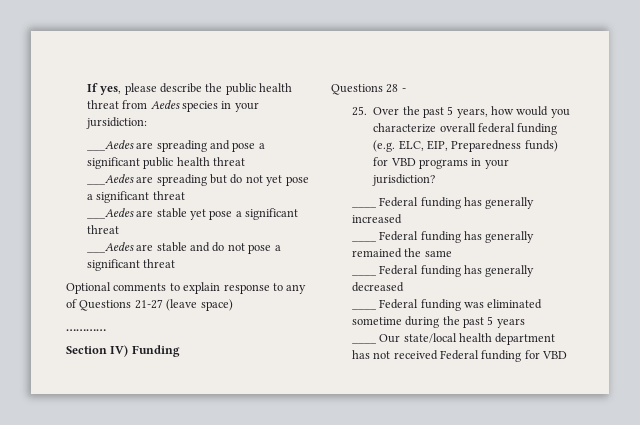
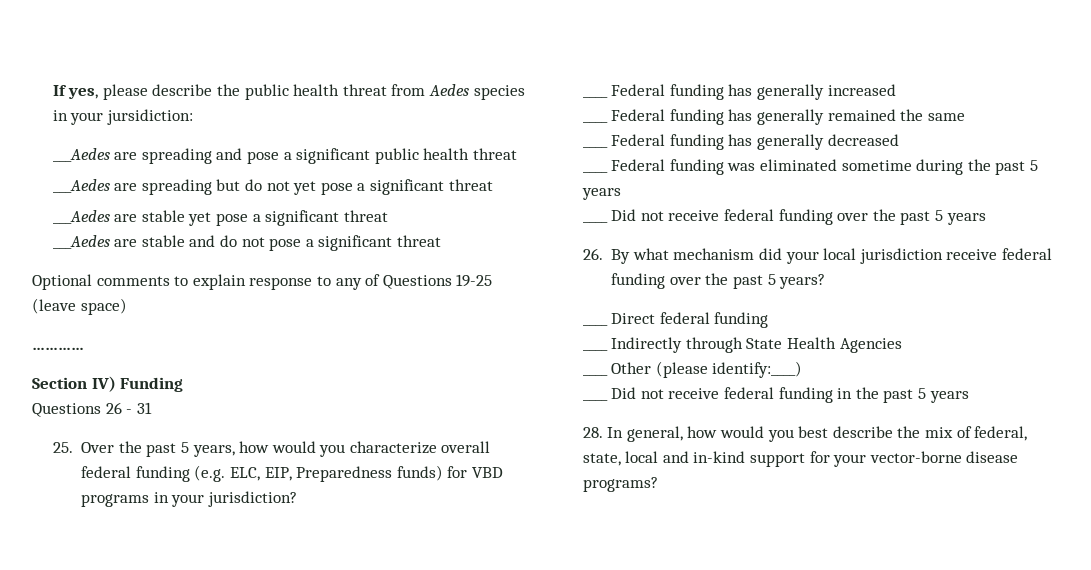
- Optional comments to explain response to any of Questions 21-27 (leave space)
+ Optional comments to explain response to any of Questions 19-25 (leave space)
- Questions 28 -
+ Questions 26 - 31
- ____ Our state/local health department has not received Federal funding for VBD
+ ____ Did not receive federal funding over the past 5 years
+ 26. By what mechanism did your local jurisdiction receive federal funding over the past 5 years?
+ ____ Direct federal funding
+ ____ Indirectly through State Health Agencies
+ ____ Other (please identify:____)
+ ____ Did not receive federal funding in the past 5 years
+ 28. In general, how would you best describe the mix of federal, state, local and in-kind support for your vector-borne disease programs?

